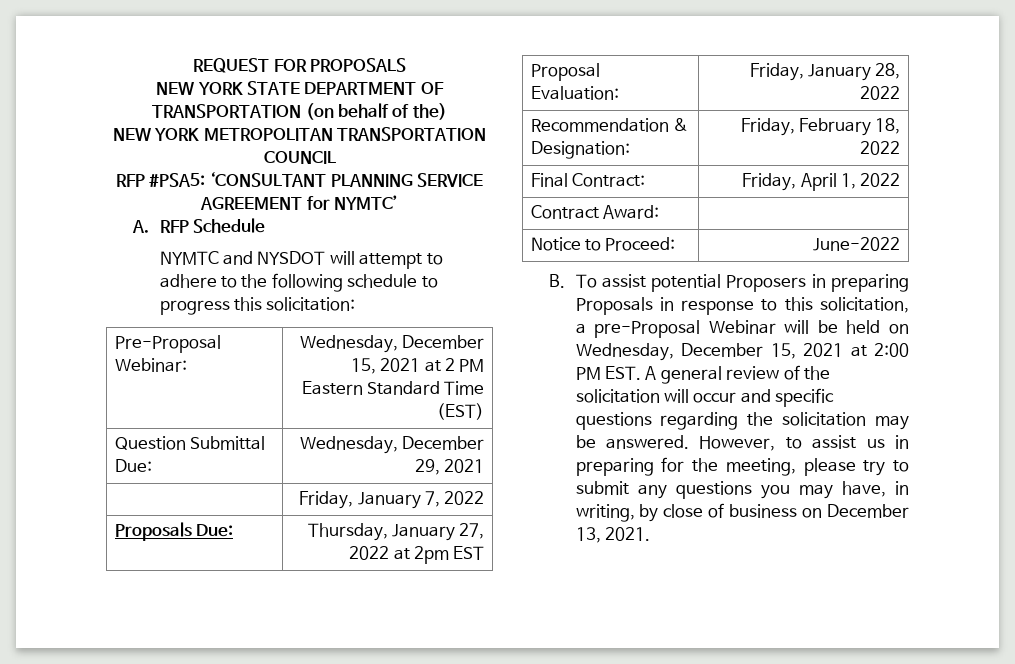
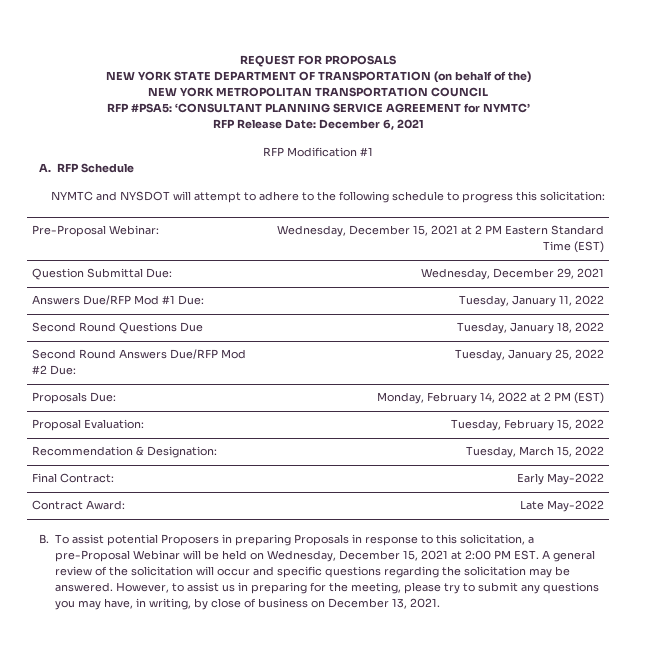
+ RFP Release Date: December 6, 2021
+ RFP Modification #1
- | Friday, January 7, 2022
- Proposals Due: | Thursday, January 27, 2022 at 2pm EST
+ Answers Due/RFP Mod #1 Due: | Tuesday, January 11, 2022
+ Second Round Questions Due | Tuesday, January 18, 2022
+ Second Round Answers Due/RFP Mod #2 Due: | Tuesday, January 25, 2022
+ Proposals Due: | Monday, February 14, 2022 at 2 PM (EST)
- Proposal Evaluation: | Friday, January 28, 2022
+ Proposal Evaluation: | Tuesday, February 15, 2022
- Recommendation & Designation: | Friday, February 18, 2022
+ Recommendation & Designation: | Tuesday, March 15, 2022
- Final Contract: | Friday, April 1, 2022
- Contract Award: |
- Notice to Proceed: | June-2022
+ Final Contract: | Early May-2022
+ Contract Award: | Late May-2022

